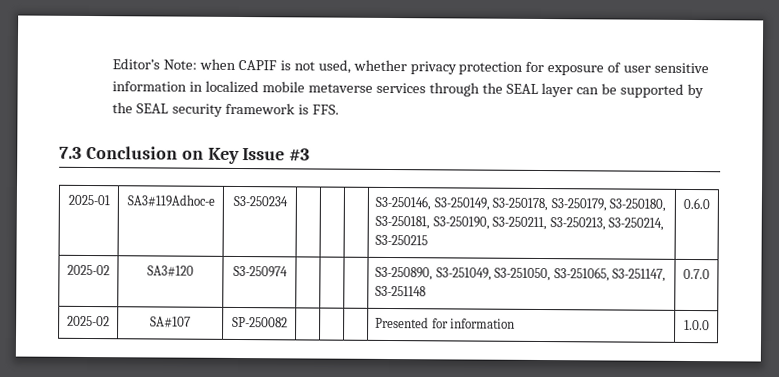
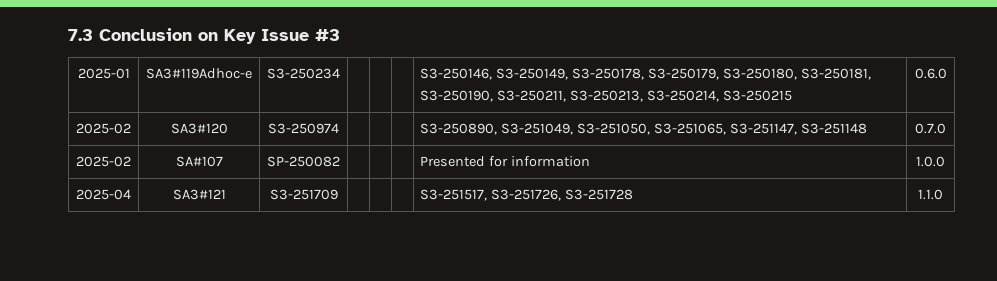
- Editor’s Note: when CAPIF is not used, whether privacy protection for exposure of user sensitive information in localized mobile metaverse services through the SEAL layer can be supported by the SEAL security framework is FFS.
+ 2025-04 | SA3#121 | S3-251709 | | | | S3-251517, S3-251726, S3-251728 | 1.1.0

